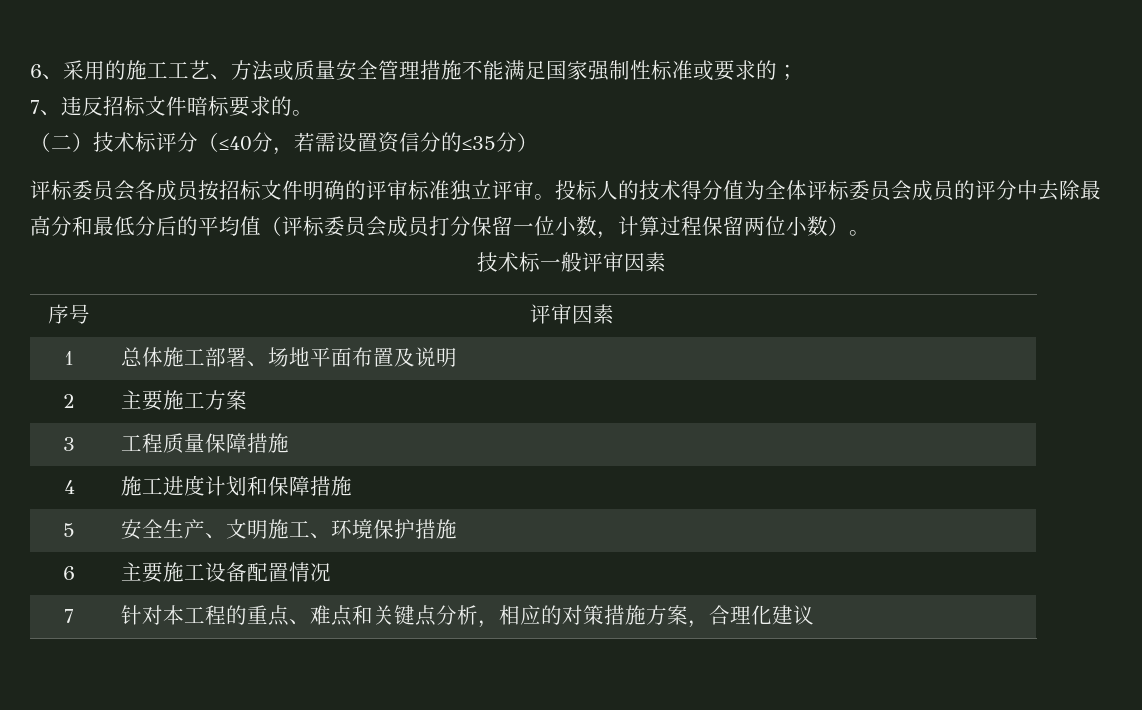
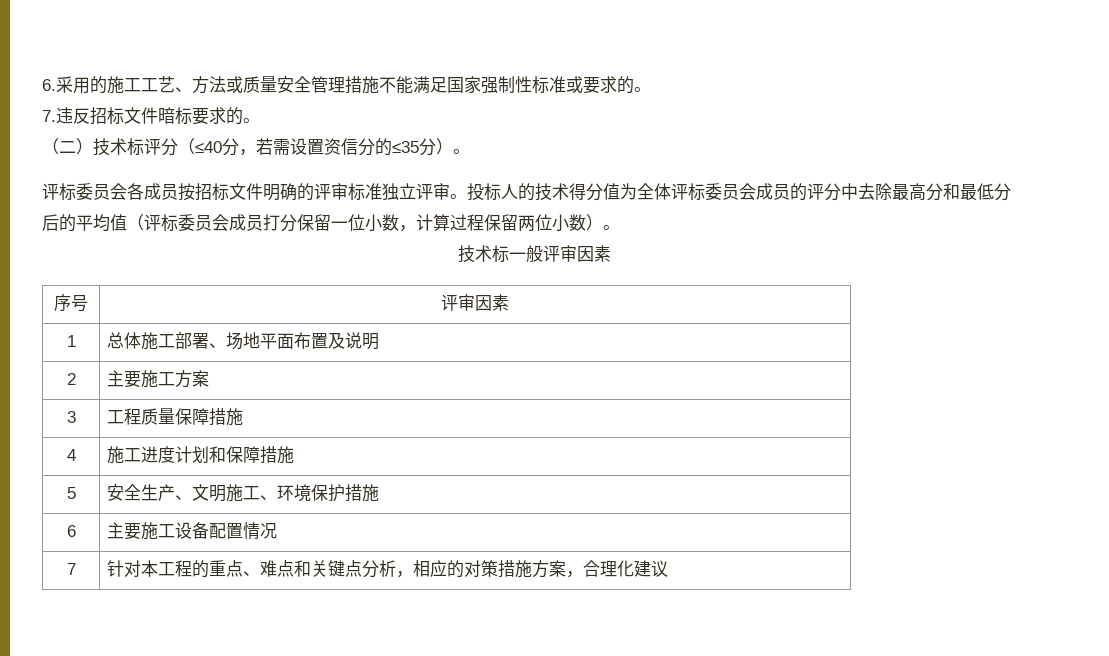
- 6、采用的施工工艺、方法或质量安全管理措施不能满足国家强制性标准或要求的；
- 7、违反招标文件暗标要求的。
+ 6.采用的施工工艺、方法或质量安全管理措施不能满足国家强制性标准或要求的。
+ 7.违反招标文件暗标要求的。
- （二）技术标评分（≤40分，若需设置资信分的≤35分）
+ （二）技术标评分（≤40分，若需设置资信分的≤35分）。

